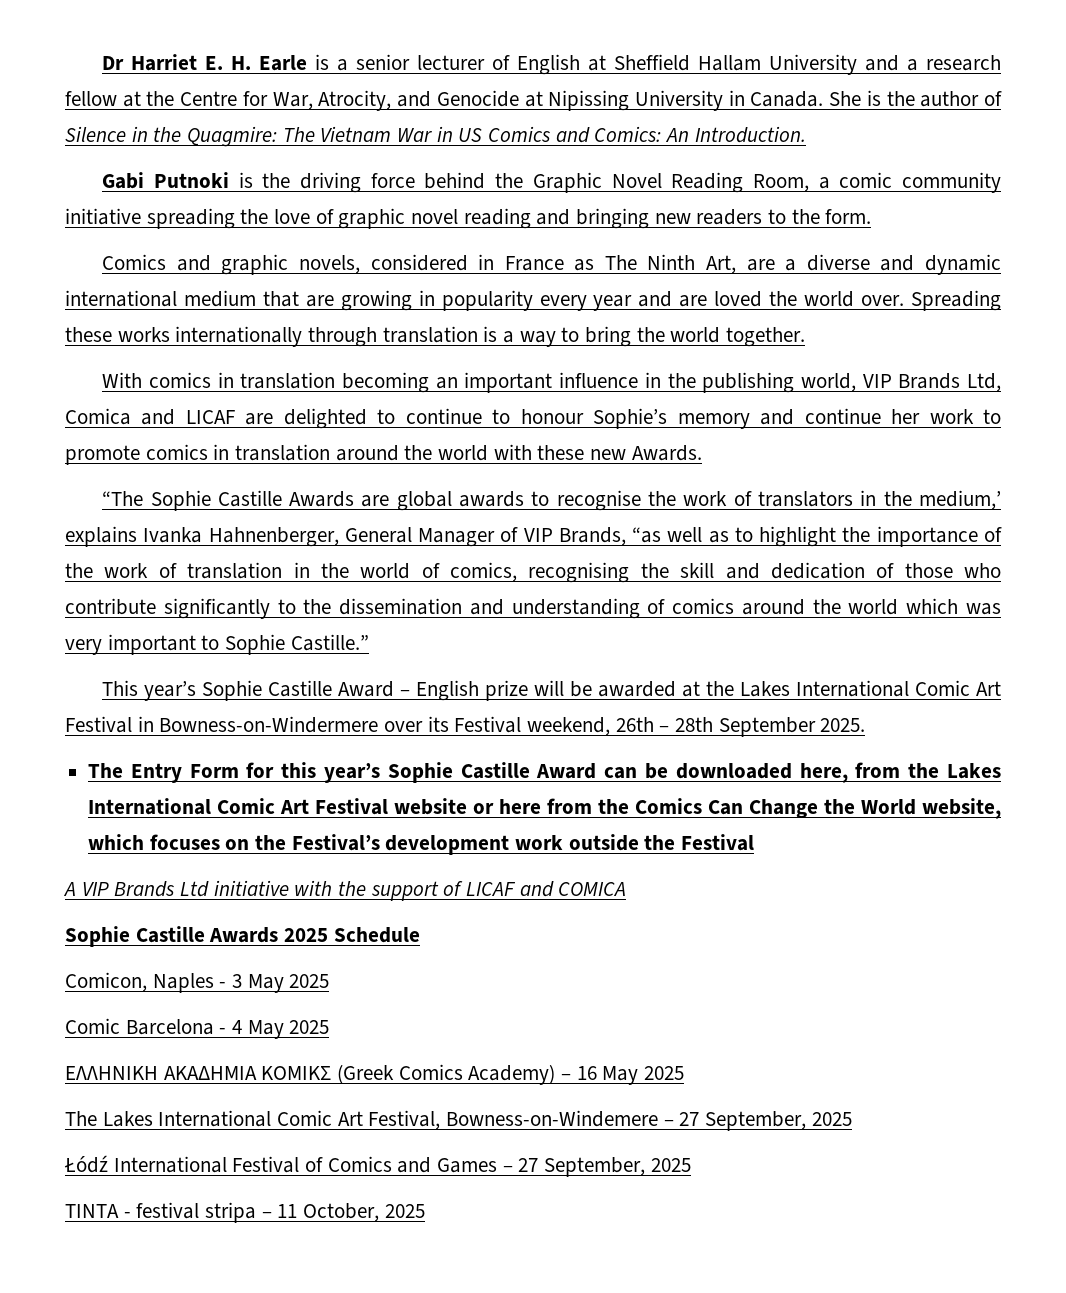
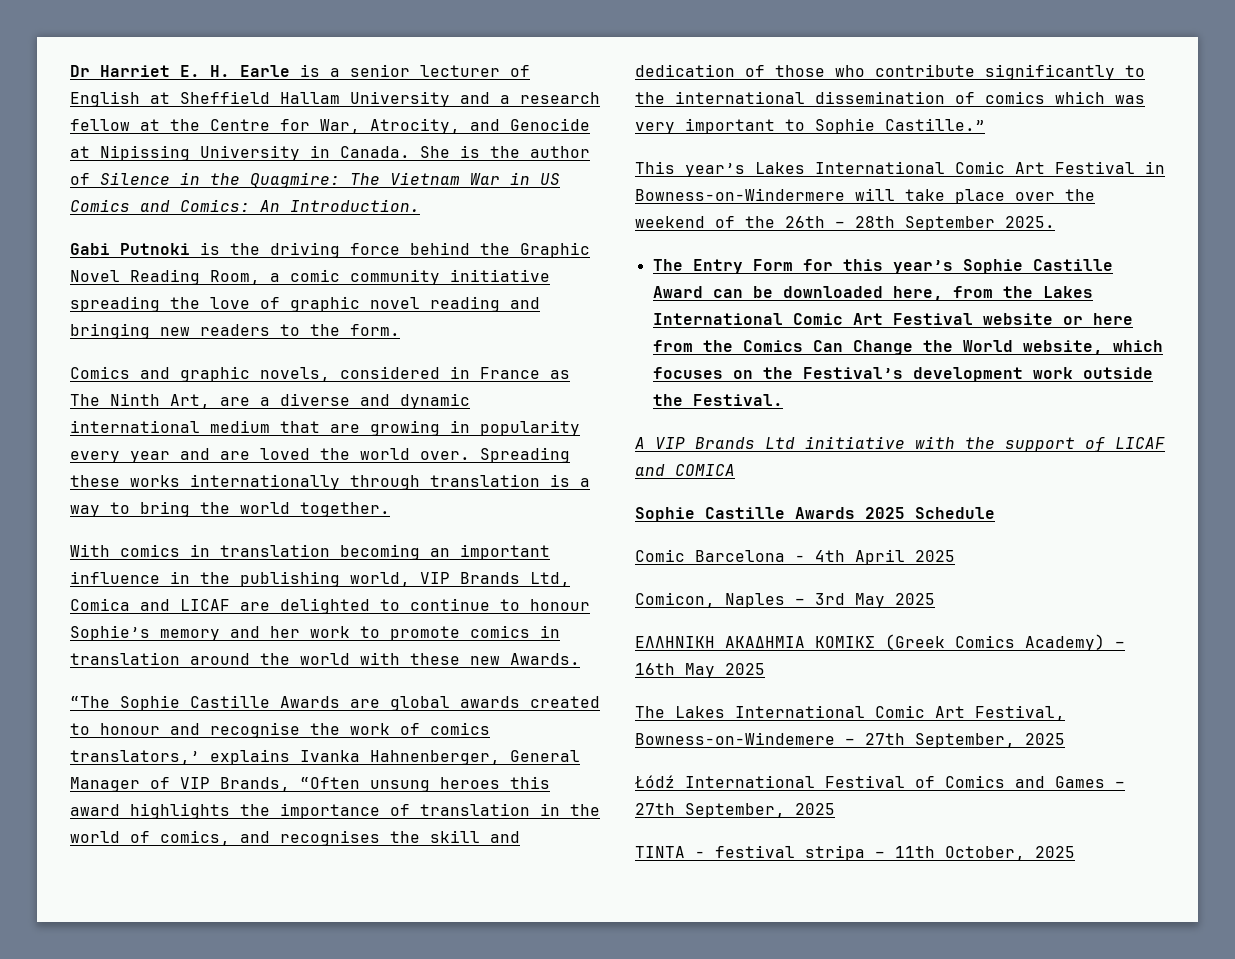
- With comics in translation becoming an important influence in the publishing world, VIP Brands Ltd, Comica and LICAF are delighted to continue to honour Sophie’s memory and continue her work to promote comics in translation around the world with these new Awards.
+ With comics in translation becoming an important influence in the publishing world, VIP Brands Ltd, Comica and LICAF are delighted to continue to honour Sophie’s memory and her work to promote comics in translation around the world with these new Awards.
- “The Sophie Castille Awards are global awards to recognise the work of translators in the medium,’ explains Ivanka Hahnenberger, General Manager of VIP Brands, “as well as to highlight the importance of the work of translation in the world of comics, recognising the skill and dedication of those who contribute significantly to the dissemination and understanding of comics around the world which was very important to Sophie Castille.”
+ “The Sophie Castille Awards are global awards created to honour and recognise the work of comics translators,’ explains Ivanka Hahnenberger, General Manager of VIP Brands, “Often unsung heroes this award highlights the importance of translation in the world of comics, and recognises the skill and dedication of those who contribute significantly to the international dissemination of comics which was very important to Sophie Castille.”
- This year’s Sophie Castille Award – English prize will be awarded at the Lakes International Comic Art Festival in Bowness-on-Windermere over its Festival weekend, 26th – 28th September 2025.
+ This year’s Lakes International Comic Art Festival in Bowness-on-Windermere will take place over the weekend of the 26th – 28th September 2025.
- The Entry Form for this year’s Sophie Castille Award can be downloaded here, from the Lakes International Comic Art Festival website or here from the Comics Can Change the World website, which focuses on the Festival’s development work outside the Festival
+ The Entry Form for this year’s Sophie Castille Award can be downloaded here, from the Lakes International Comic Art Festival website or here from the Comics Can Change the World website, which focuses on the Festival’s development work outside the Festival.
- Comicon, Naples - 3 May 2025
- Comic Barcelona - 4 May 2025
+ Comic Barcelona - 4th April 2025
+ Comicon, Naples – 3rd May 2025
- ΕΛΛΗΝΙΚΗ ΑΚΑΔΗΜΙΑ ΚΟΜΙΚΣ (Greek Comics Academy) – 16 May 2025
+ ΕΛΛΗΝΙΚΗ ΑΚΑΔΗΜΙΑ ΚΟΜΙΚΣ (Greek Comics Academy) – 16th May 2025
- The Lakes International Comic Art Festival, Bowness-on-Windemere – 27 September, 2025
+ The Lakes International Comic Art Festival, Bowness-on-Windemere – 27th September, 2025
- Łódź International Festival of Comics and Games – 27 September, 2025
+ Łódź International Festival of Comics and Games – 27th September, 2025
- TINTA - festival stripa – 11 October, 2025
+ TINTA - festival stripa – 11th October, 2025

